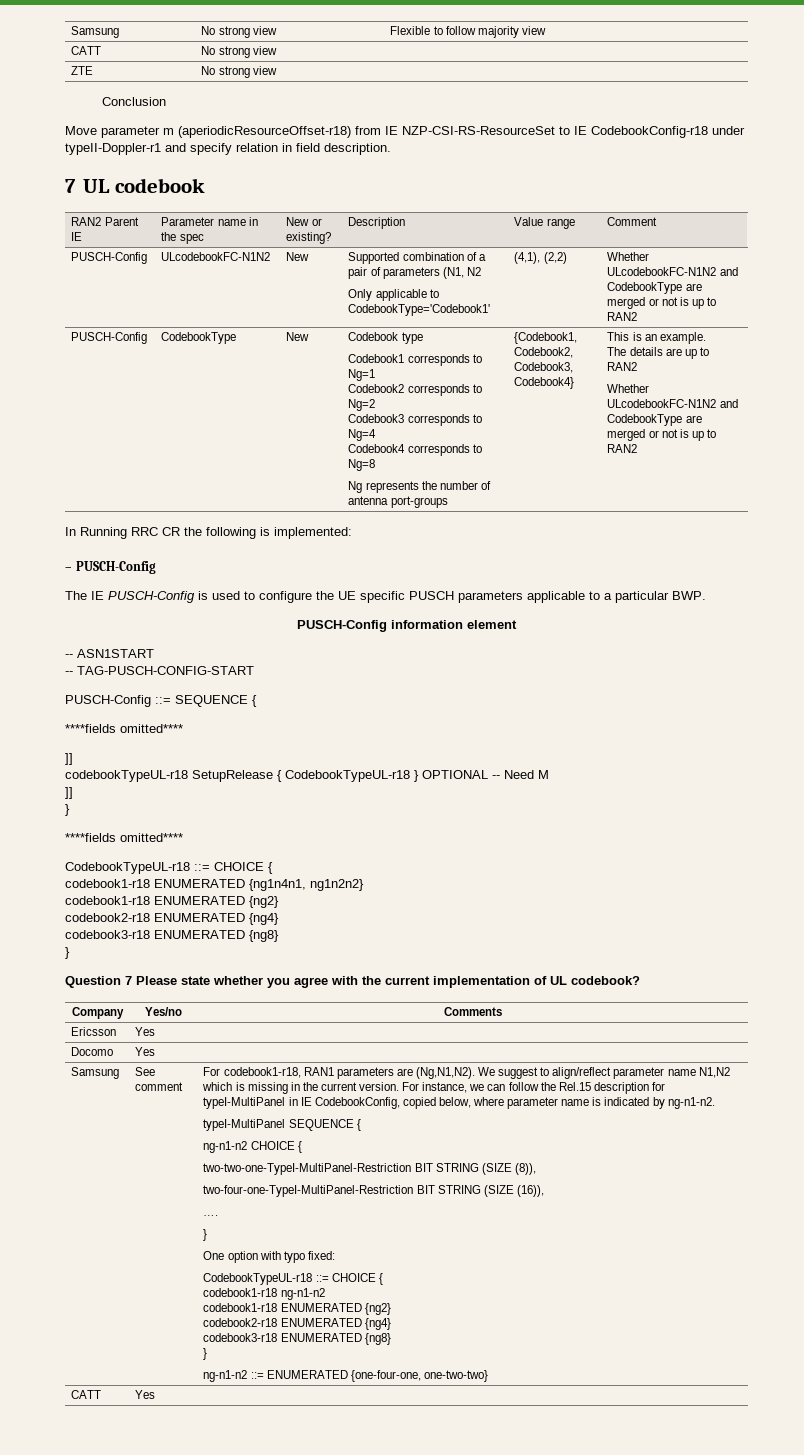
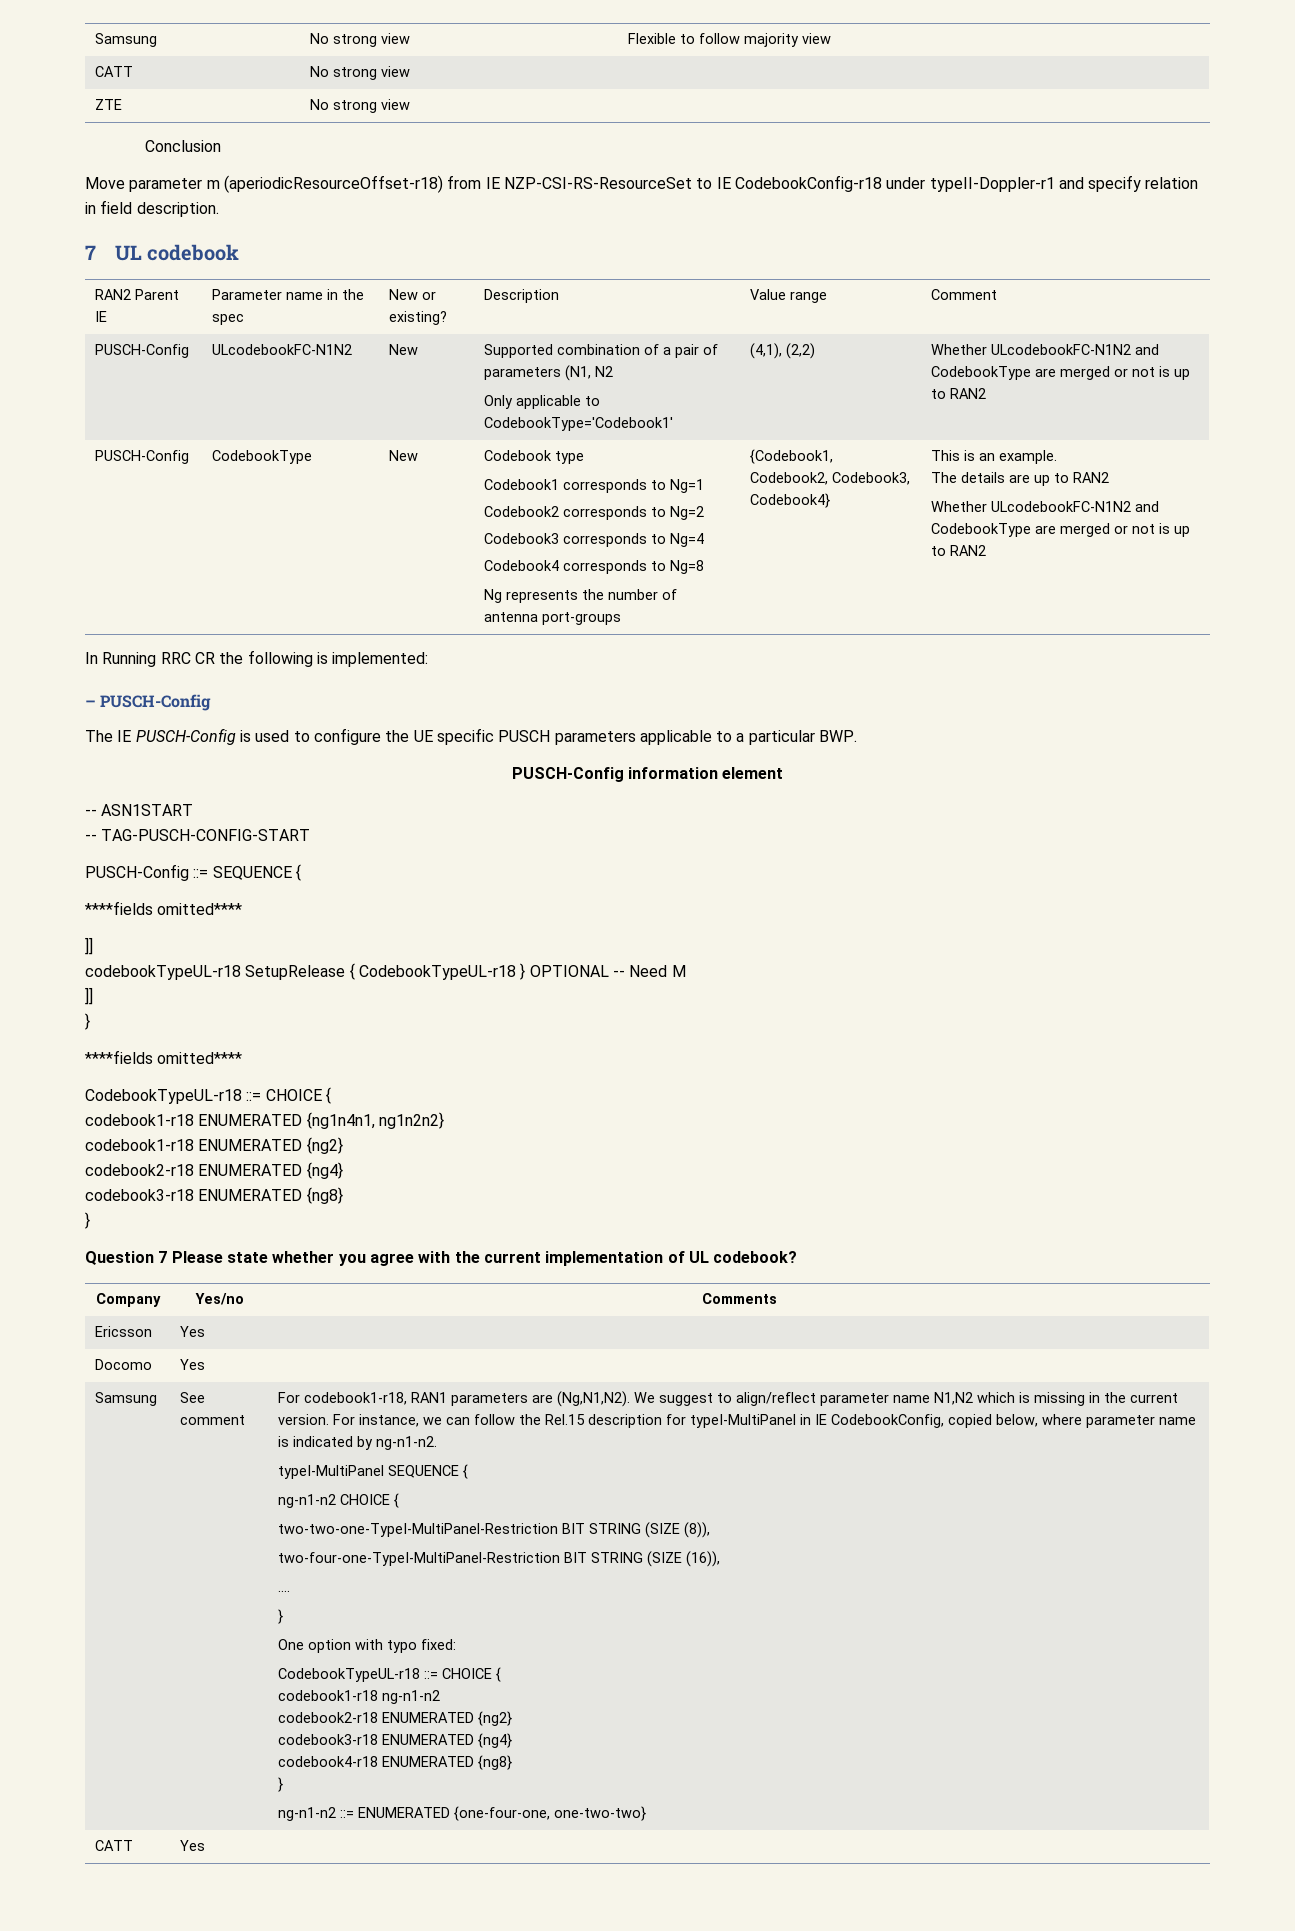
  codebook1-r18 ng-n1-n2
- codebook1-r18 ENUMERATED {ng2}
- codebook2-r18 ENUMERATED {ng4}
- codebook3-r18 ENUMERATED {ng8}
+ codebook2-r18 ENUMERATED {ng2}
+ codebook3-r18 ENUMERATED {ng4}
+ codebook4-r18 ENUMERATED {ng8}

